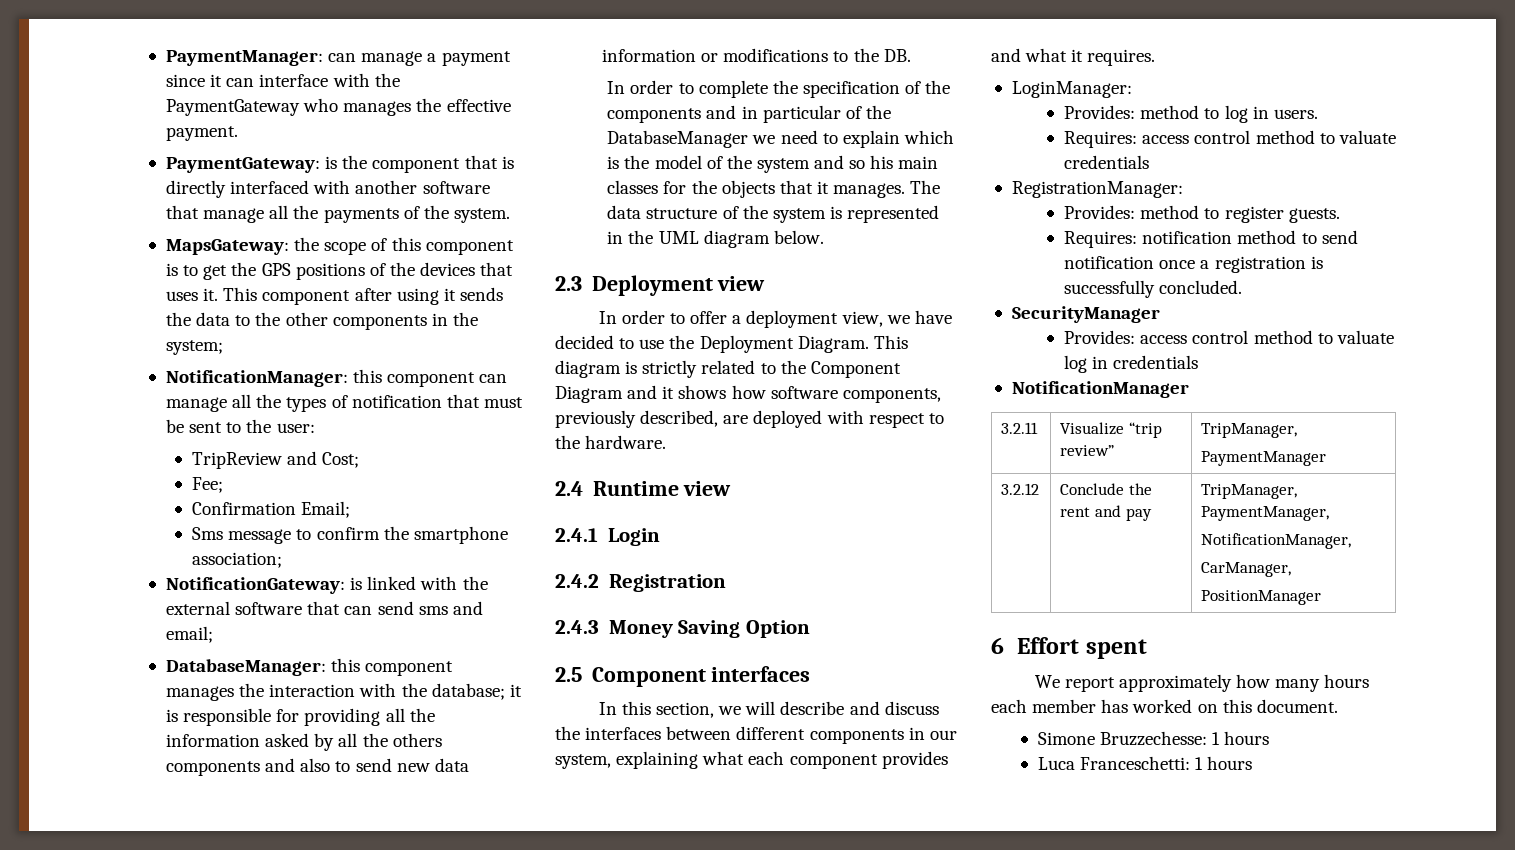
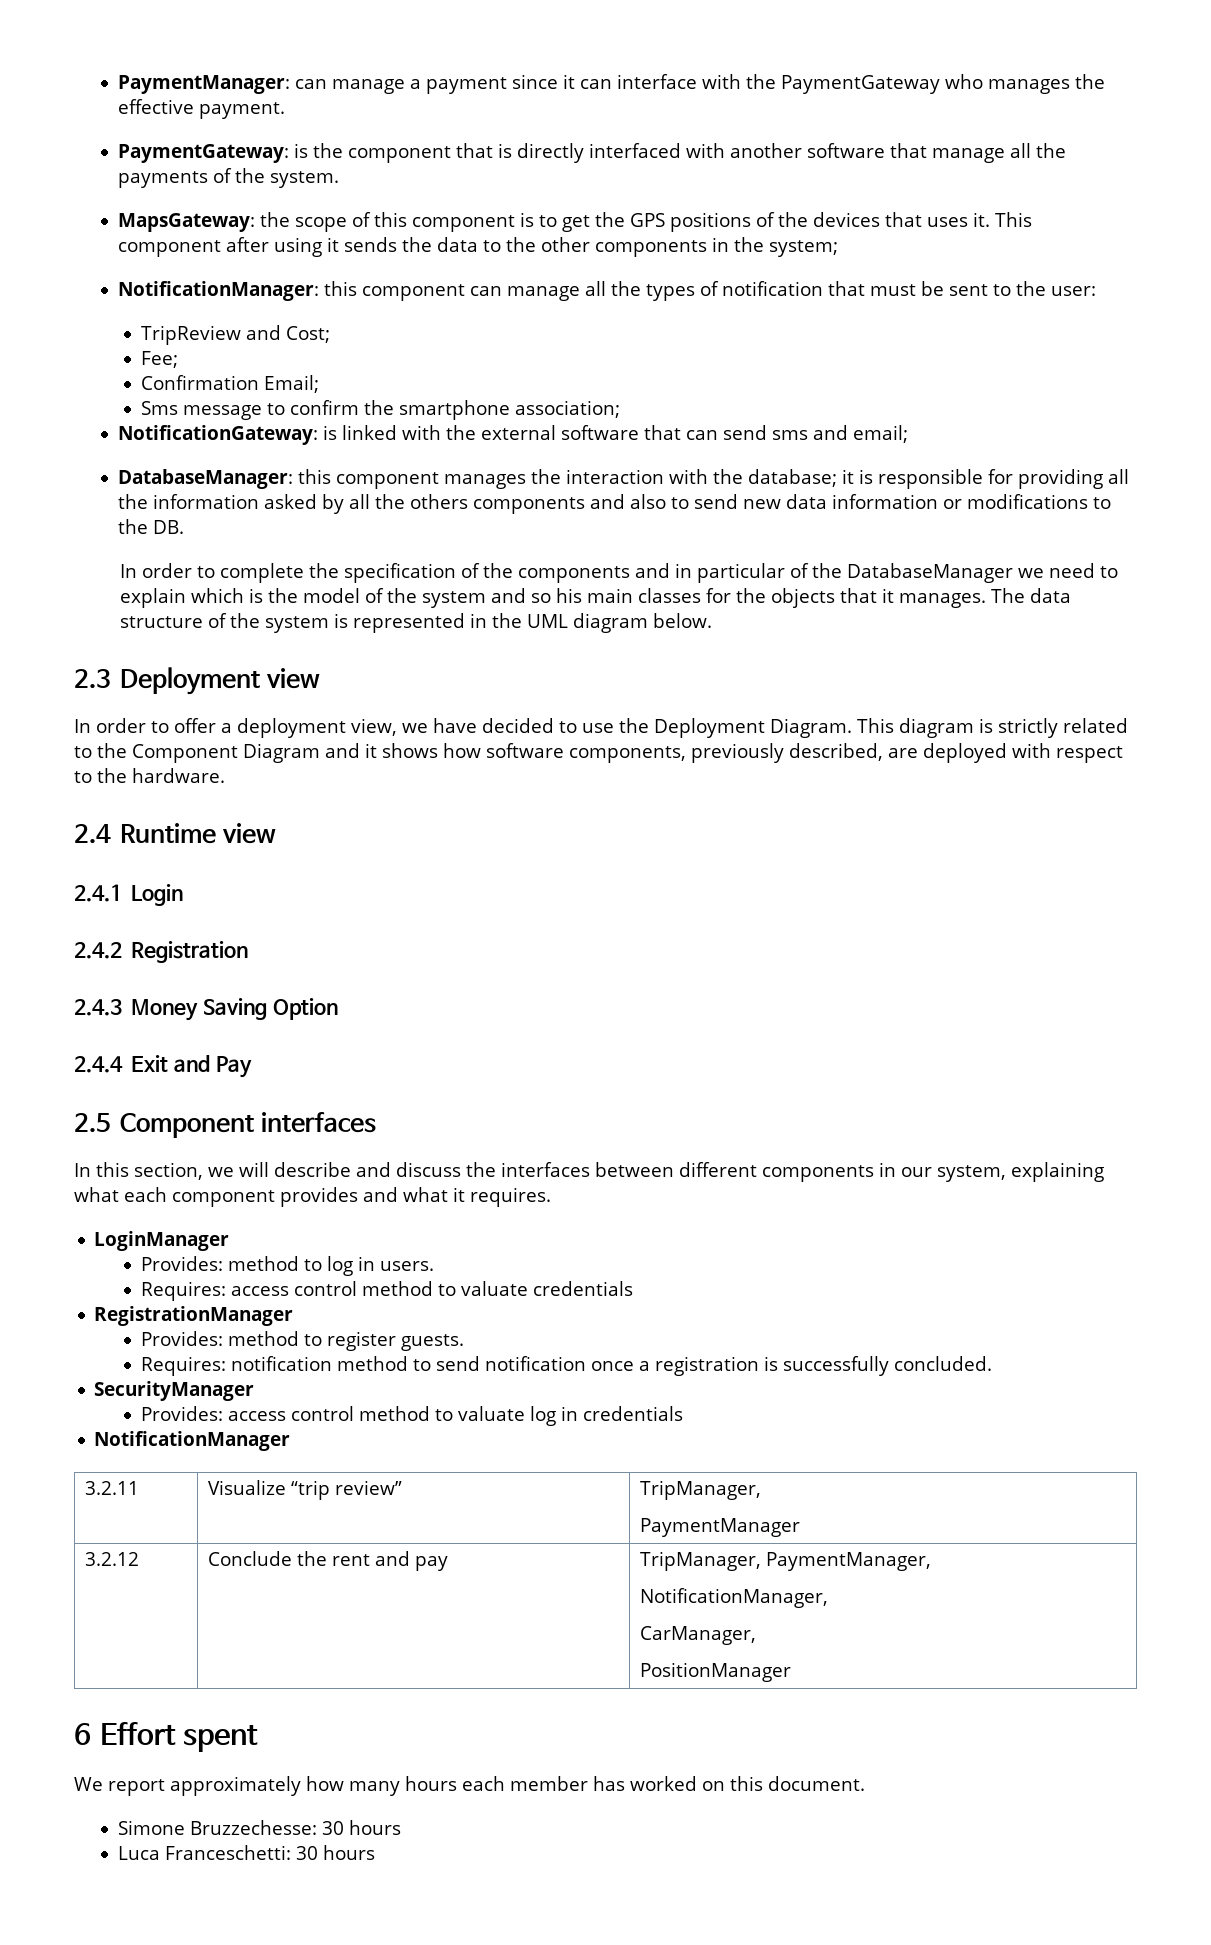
+ 2.4.4 Exit and Pay
- LoginManager:
+ LoginManager
- RegistrationManager:
+ RegistrationManager
- Simone Bruzzechesse: 1 hours
+ Simone Bruzzechesse: 30 hours
- Luca Franceschetti: 1 hours
+ Luca Franceschetti: 30 hours

